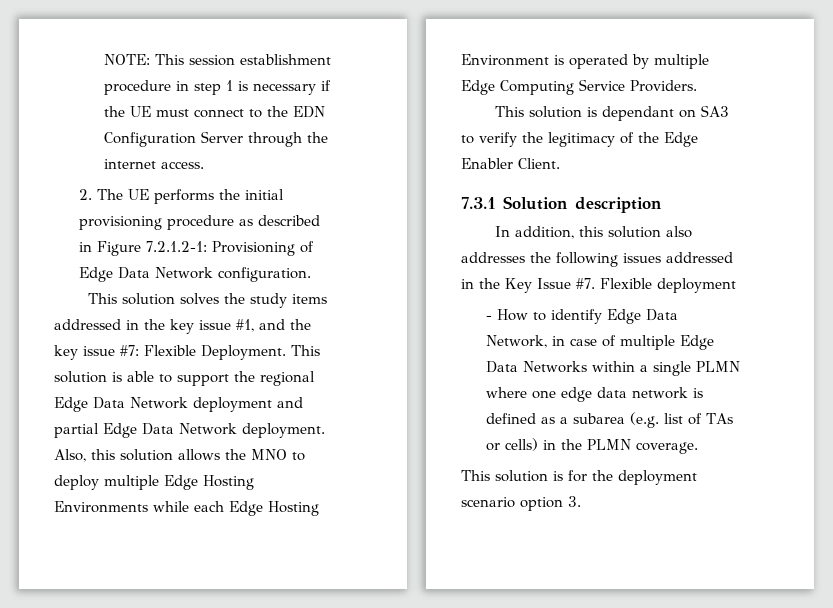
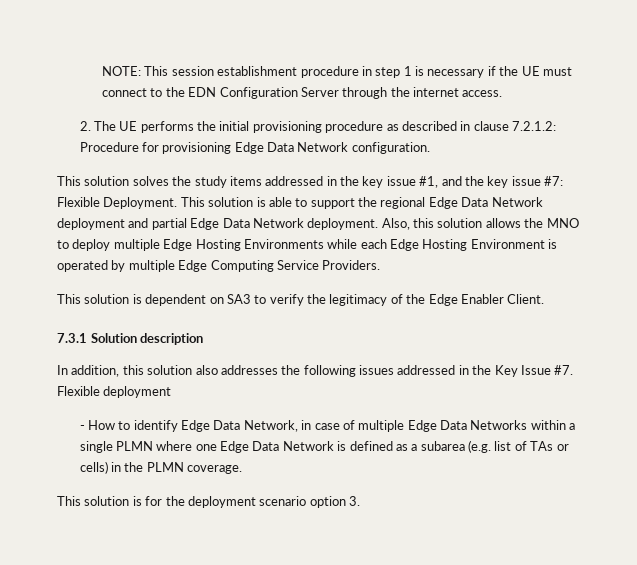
- 2. The UE performs the initial provisioning procedure as described in Figure 7.2.1.2-1: Provisioning of Edge Data Network configuration.
+ 2. The UE performs the initial provisioning procedure as described in clause 7.2.1.2: Procedure for provisioning Edge Data Network configuration.
- This solution is dependant on SA3 to verify the legitimacy of the Edge Enabler Client.
+ This solution is dependent on SA3 to verify the legitimacy of the Edge Enabler Client.
- - How to identify Edge Data Network, in case of multiple Edge Data Networks within a single PLMN where one edge data network is defined as a subarea (e.g. list of TAs or cells) in the PLMN coverage.
+ - How to identify Edge Data Network, in case of multiple Edge Data Networks within a single PLMN where one Edge Data Network is defined as a subarea (e.g. list of TAs or cells) in the PLMN coverage.

